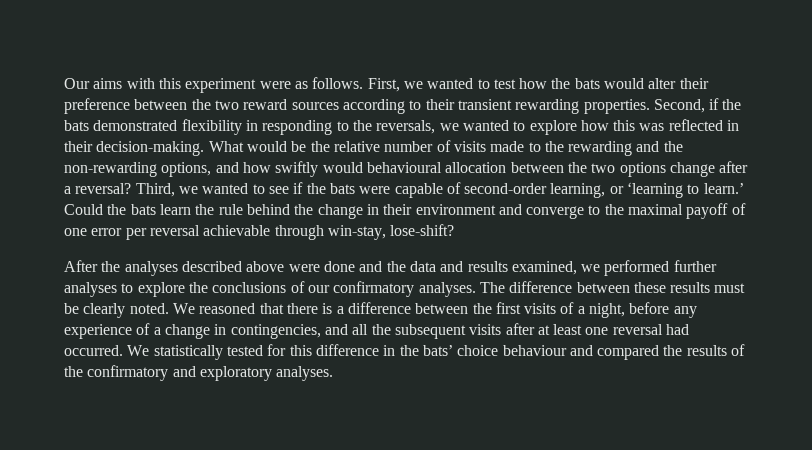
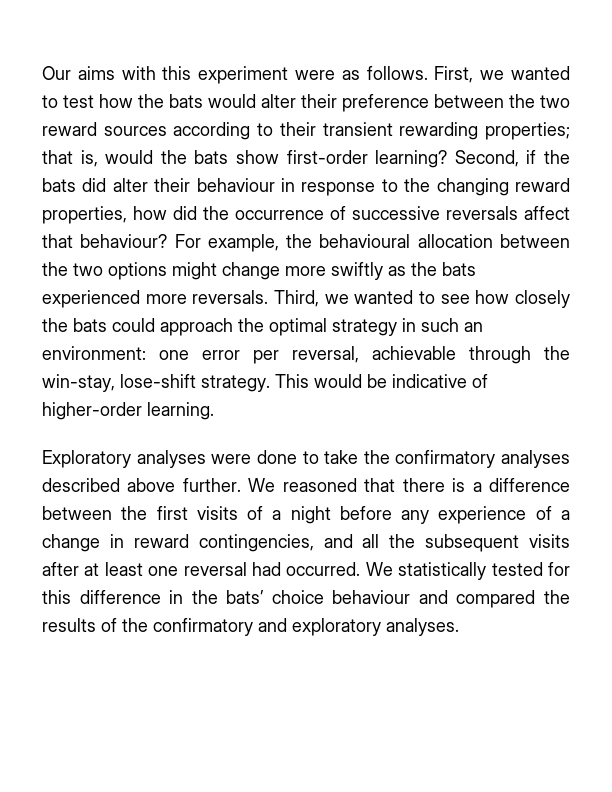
- First, we wanted to test how the bats would alter their preference between the two reward sources according to their transient rewarding properties. Second, if the bats demonstrated flexibility in responding to the reversals, we wanted to explore how this was reflected in their decision-making. What would be the relative number of visits made to the rewarding and the non-rewarding options, and how swiftly would behavioural allocation between the two options change after a reversal?
+ First, we wanted to test how the bats would alter their preference between the two reward sources according to their transient rewarding properties; that is, would the bats show first-order learning? Second, if the bats did alter their behaviour in response to the changing reward properties, how did the occurrence of successive reversals affect that behaviour? For example, the behavioural allocation between the two options might change more swiftly as the bats experienced more reversals.
- Third, we wanted to see if the bats were capable of second-order learning, or ‘learning to learn.’ Could the bats learn the rule behind the change in their environment and converge to the maximal payoff of one error per reversal achievable through win-stay, lose-shift?
- After the analyses described above were done and the data and results examined, we performed further analyses to explore the conclusions of our confirmatory analyses. The difference between these results must be clearly noted.
+ Third, we wanted to see how closely the bats could approach the optimal strategy in such an environment: one error per reversal, achievable through the win-stay, lose-shift strategy. This would be indicative of higher-order learning.
+ Exploratory analyses were done to take the confirmatory analyses described above further.
- We reasoned that there is a difference between the first visits of a night, before any experience of a change in contingencies, and all the subsequent visits after at least one reversal had occurred.
+ We reasoned that there is a difference between the first visits of a night before any experience of a change in reward contingencies, and all the subsequent visits after at least one reversal had occurred.

